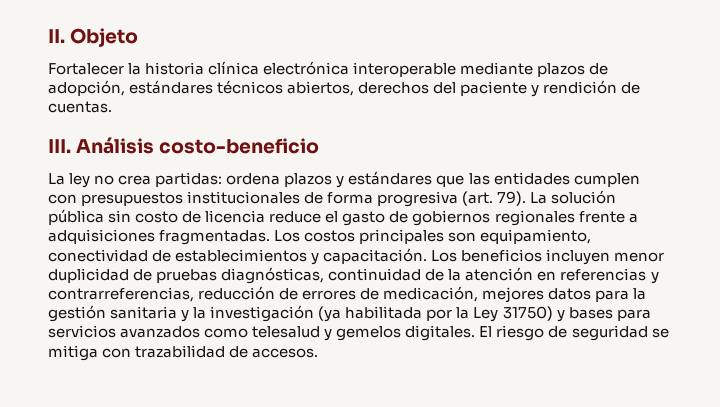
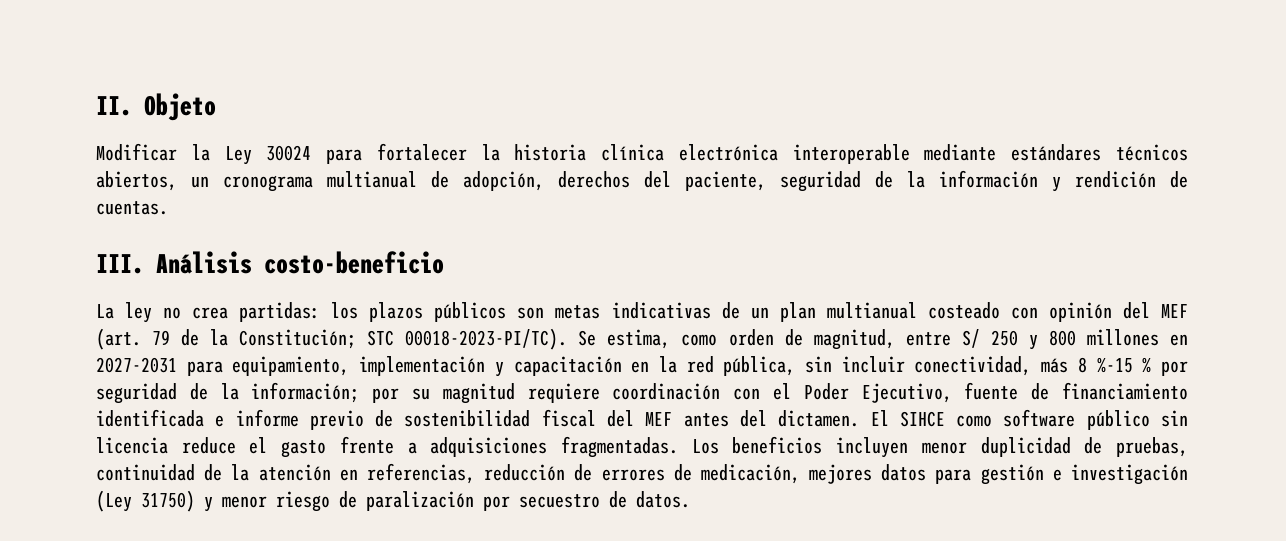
- Fortalecer la historia clínica electrónica interoperable mediante plazos de adopción, estándares técnicos abiertos, derechos del paciente y rendición de cuentas.
+ Modificar la Ley 30024 para fortalecer la historia clínica electrónica interoperable mediante estándares técnicos abiertos, un cronograma multianual de adopción, derechos del paciente, seguridad de la información y rendición de cuentas.
- La ley no crea partidas: ordena plazos y estándares que las entidades cumplen con presupuestos institucionales de forma progresiva (art. 79). La solución pública sin costo de licencia reduce el gasto de gobiernos regionales frente a adquisiciones fragmentadas.
+ La ley no crea partidas: los plazos públicos son metas indicativas de un plan multianual costeado con opinión del MEF (art. 79 de la Constitución; STC 00018-2023-PI/TC). Se estima, como orden de magnitud, entre S/ 250 y 800 millones en 2027-2031 para equipamiento, implementación y capacitación en la red pública, sin incluir conectividad, más 8 %-15 % por seguridad de la información; por su magnitud requiere coordinación con el Poder Ejecutivo, fuente de financiamiento identificada e informe previo de sostenibilidad fiscal del MEF antes del dictamen. El SIHCE como software público sin licencia reduce el gasto frente a adquisiciones fragmentadas.
- Los costos principales son equipamiento, conectividad de establecimientos y capacitación. Los beneficios incluyen menor duplicidad de pruebas diagnósticas, continuidad de la atención en referencias y contrarreferencias, reducción de errores de medicación, mejores datos para la gestión sanitaria y la investigación (ya habilitada por la Ley 31750) y bases para servicios avanzados como telesalud y gemelos digitales. El riesgo de seguridad se mitiga con trazabilidad de accesos.
+ Los beneficios incluyen menor duplicidad de pruebas, continuidad de la atención en referencias, reducción de errores de medicación, mejores datos para gestión e investigación (Ley 31750) y menor riesgo de paralización por secuestro de datos.

